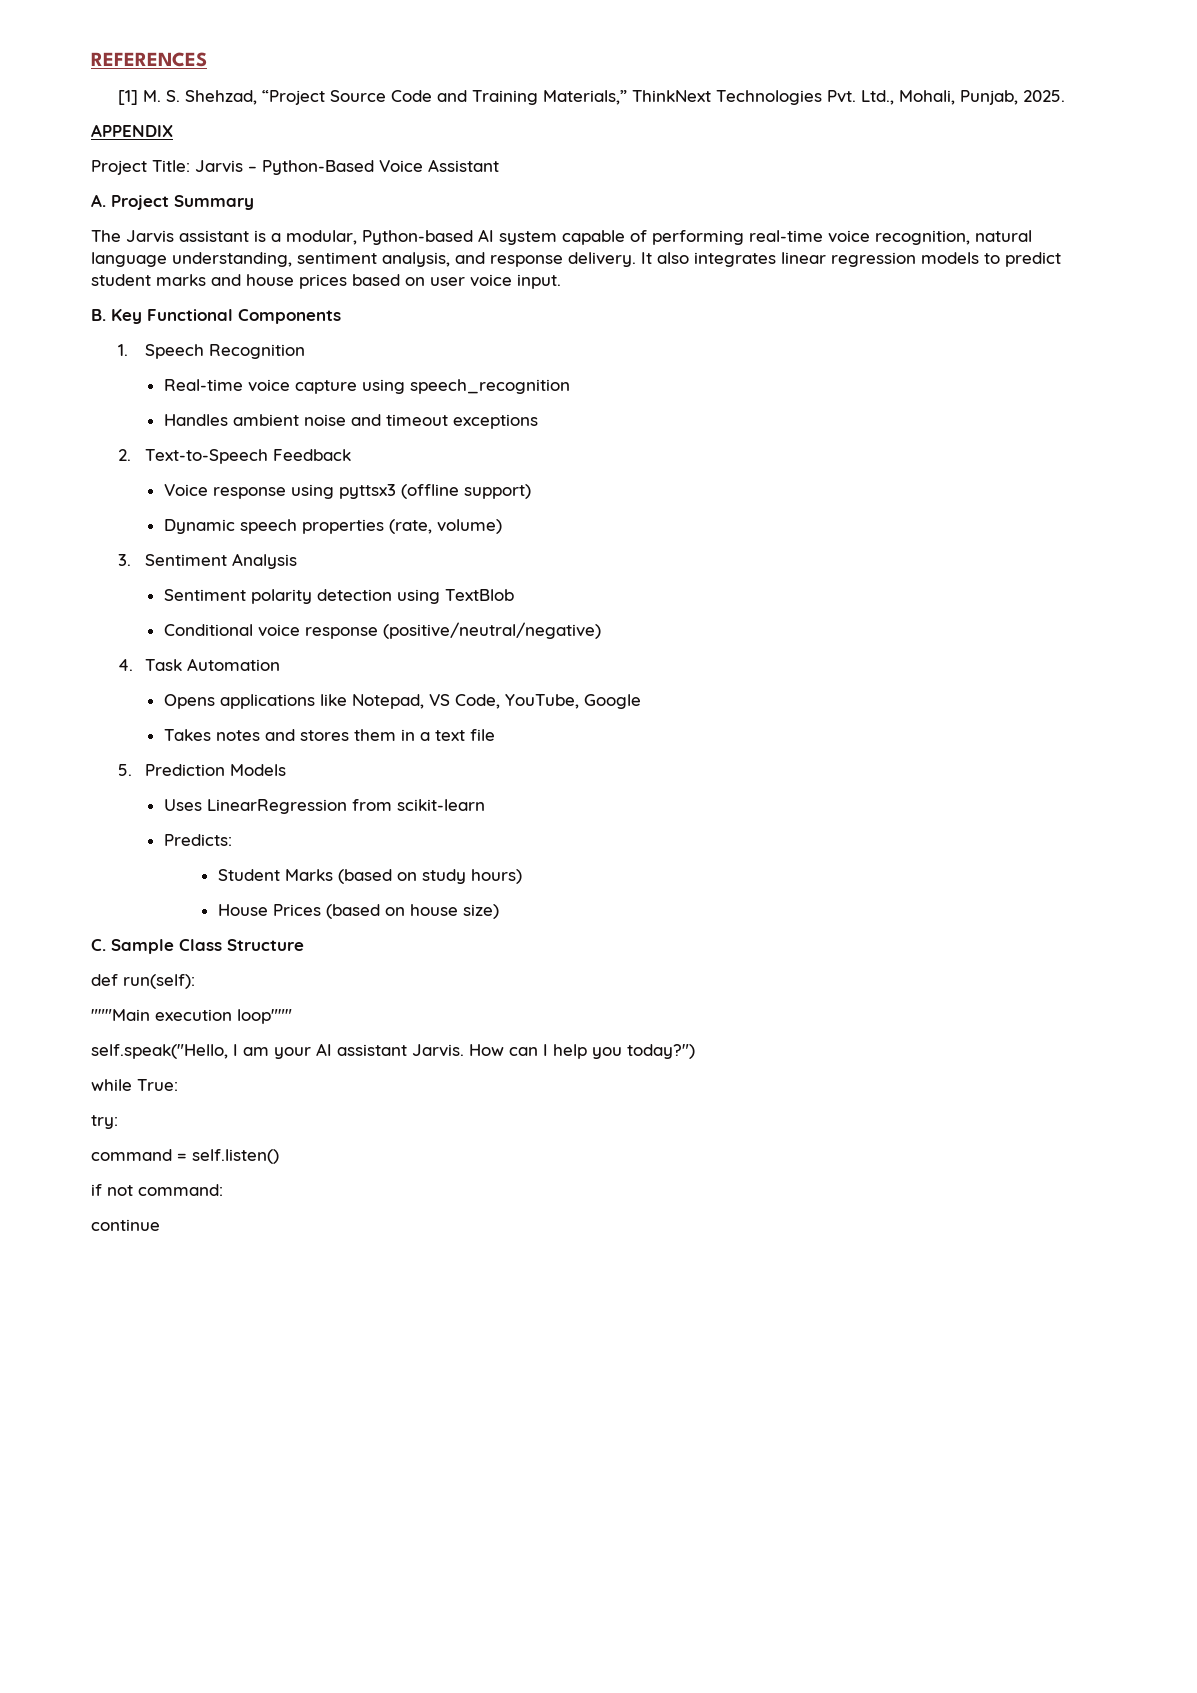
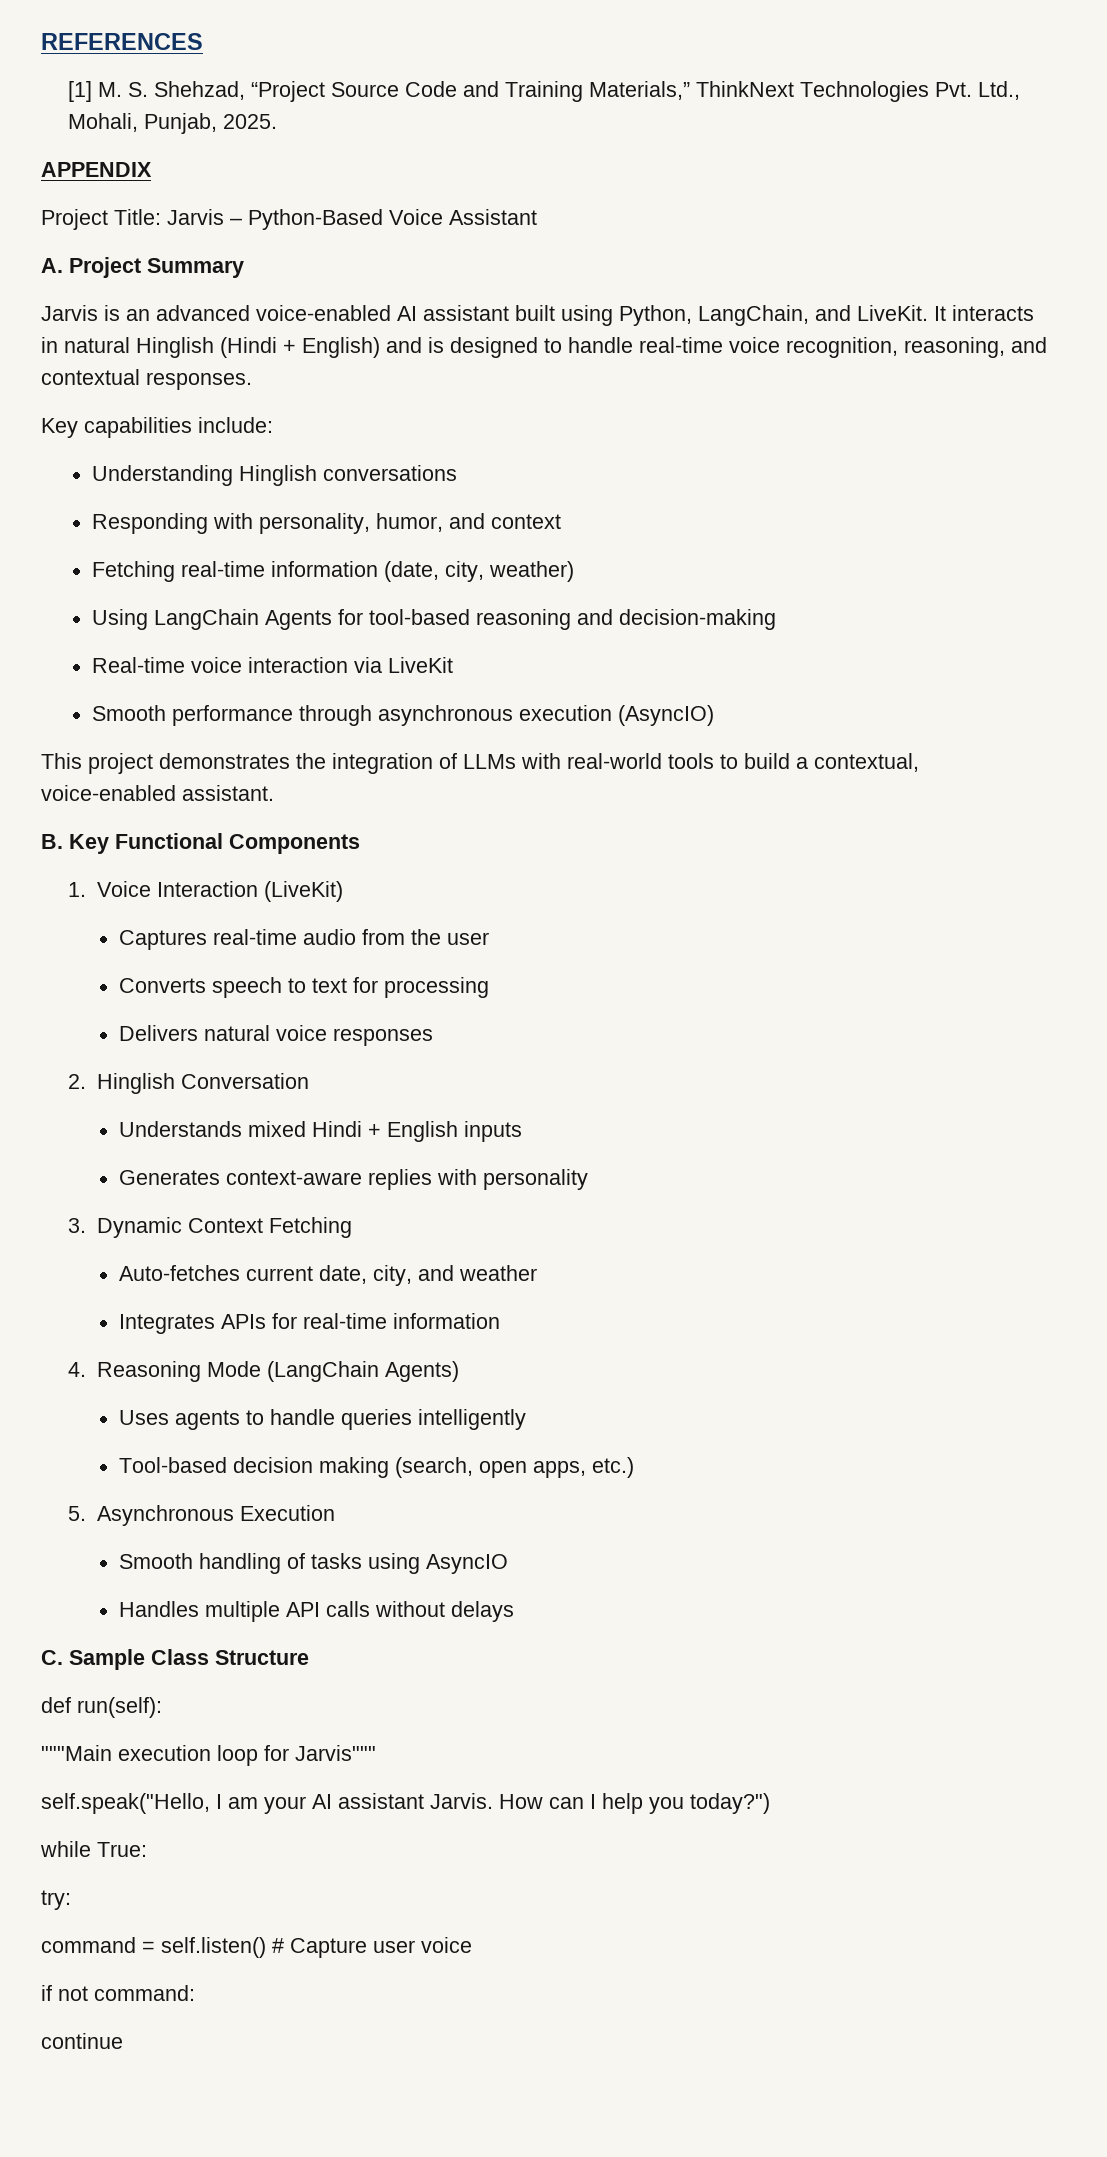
- The Jarvis assistant is a modular, Python-based AI system capable of performing real-time voice recognition, natural language understanding, sentiment analysis, and response delivery. It also integrates linear regression models to predict student marks and house prices based on user voice input.
+ Jarvis is an advanced voice-enabled AI assistant built using Python, LangChain, and LiveKit. It interacts in natural Hinglish (Hindi + English) and is designed to handle real-time voice recognition, reasoning, and contextual responses.
+ Key capabilities include:
+ Understanding Hinglish conversations
+ Responding with personality, humor, and context
+ Fetching real-time information (date, city, weather)
+ Using LangChain Agents for tool-based reasoning and decision-making
+ Real-time voice interaction via LiveKit
+ Smooth performance through asynchronous execution (AsyncIO)
+ This project demonstrates the integration of LLMs with real-world tools to build a contextual, voice-enabled assistant.
- 1. Speech Recognition
- Real-time voice capture using speech_recognition
- Handles ambient noise and timeout exceptions
- 2. Text-to-Speech Feedback
- Voice response using pyttsx3 (offline support)
- Dynamic speech properties (rate, volume)
- 3. Sentiment Analysis
- Sentiment polarity detection using TextBlob
- Conditional voice response (positive/neutral/negative)
- 4. Task Automation
- Opens applications like Notepad, VS Code, YouTube, Google
- Takes notes and stores them in a text file
- 5. Prediction Models
- Uses LinearRegression from scikit-learn
- Predicts:
- Student Marks (based on study hours)
- House Prices (based on house size)
+ 1. Voice Interaction (LiveKit)
+ Captures real-time audio from the user
+ Converts speech to text for processing
+ Delivers natural voice responses
+ 2. Hinglish Conversation
+ Understands mixed Hindi + English inputs
+ Generates context-aware replies with personality
+ 3. Dynamic Context Fetching
+ Auto-fetches current date, city, and weather
+ Integrates APIs for real-time information
+ 4. Reasoning Mode (LangChain Agents)
+ Uses agents to handle queries intelligently
+ Tool-based decision making (search, open apps, etc.)
+ 5. Asynchronous Execution
+ Smooth handling of tasks using AsyncIO
+ Handles multiple API calls without delays
- """Main execution loop"""
+ """Main execution loop for Jarvis"""
- command = self.listen()
+ command = self.listen() # Capture user voice

